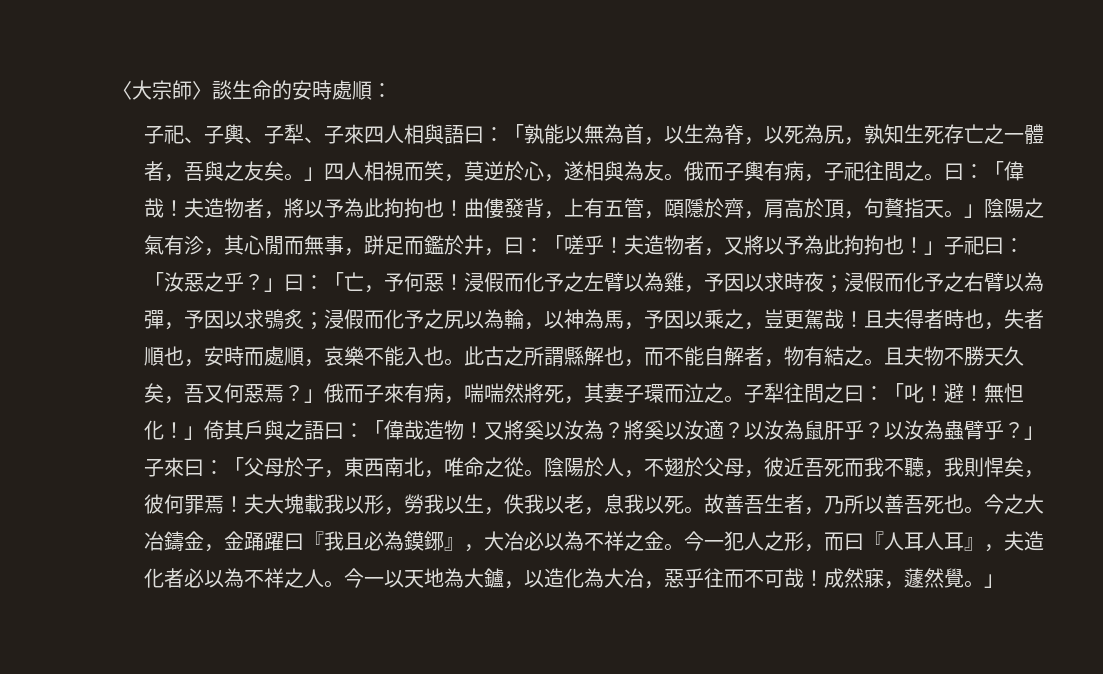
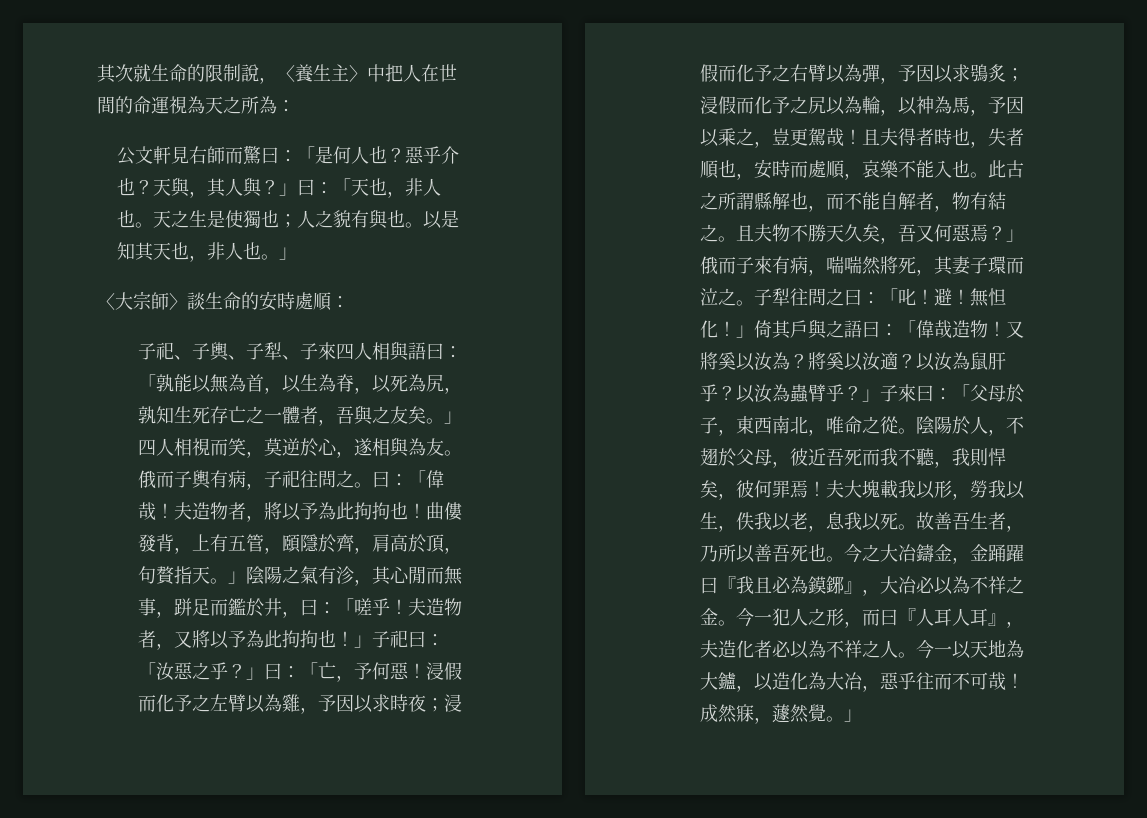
+ 其次就生命的限制說，〈養生主〉中把人在世間的命運視為天之所為：
+ 公文軒見右師而驚曰：「是何人也？惡乎介也？天與，其人與？」曰：「天也，非人也。天之生是使獨也；人之貌有與也。以是知其天也，非人也。」

